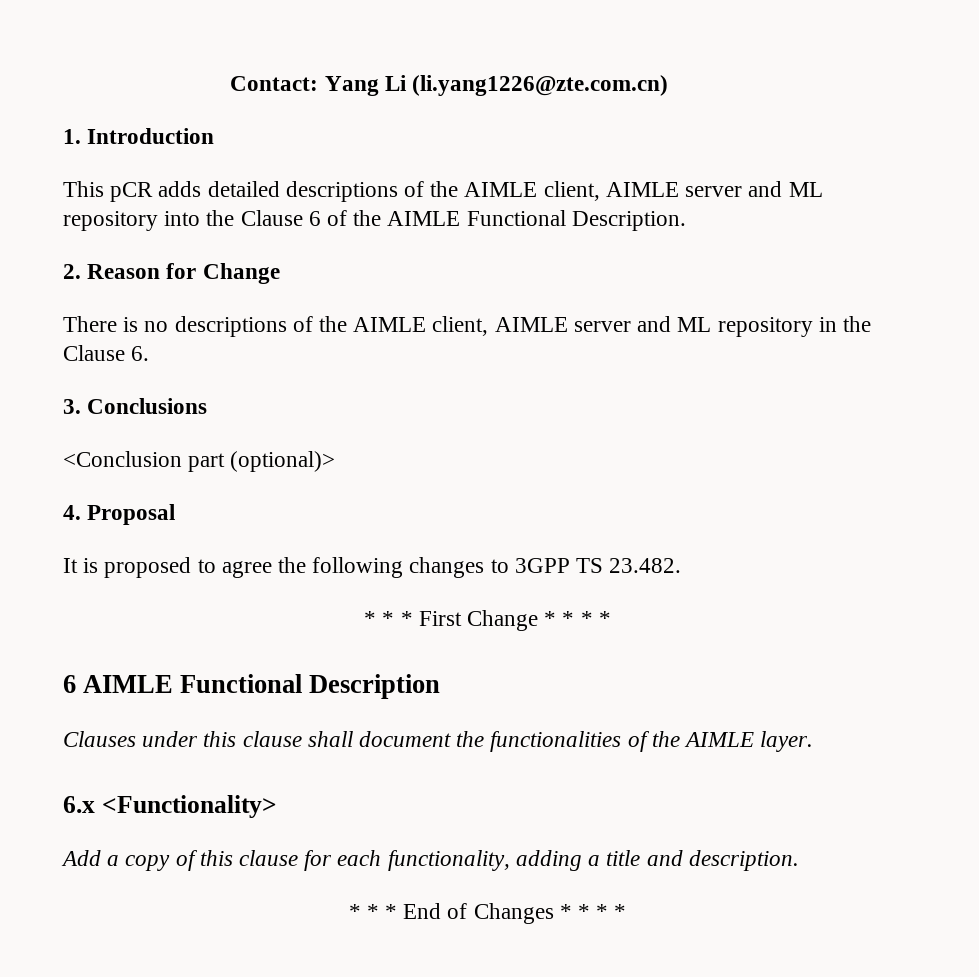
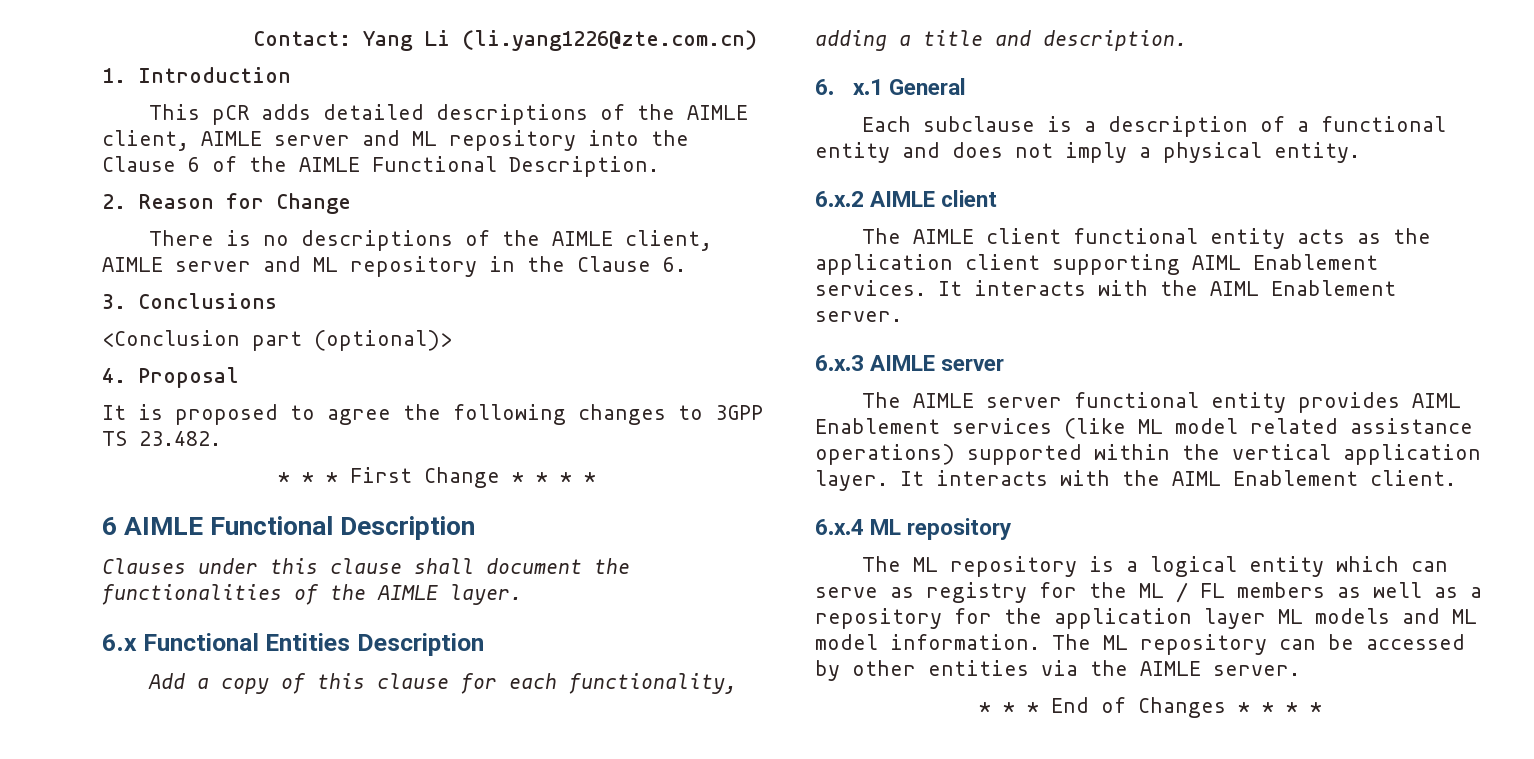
- 6.x <Functionality>
+ 6.x Functional Entities Description
+ 6. x.1 General
+ Each subclause is a description of a functional entity and does not imply a physical entity.
+ 6.x.2 AIMLE client
+ The AIMLE client functional entity acts as the application client supporting AIML Enablement services. It interacts with the AIML Enablement server.
+ 6.x.3 AIMLE server
+ The AIMLE server functional entity provides AIML Enablement services (like ML model related assistance operations) supported within the vertical application layer. It interacts with the AIML Enablement client.
+ 6.x.4 ML repository
+ The ML repository is a logical entity which can serve as registry for the ML / FL members as well as a repository for the application layer ML models and ML model information. The ML repository can be accessed by other entities via the AIMLE server.

